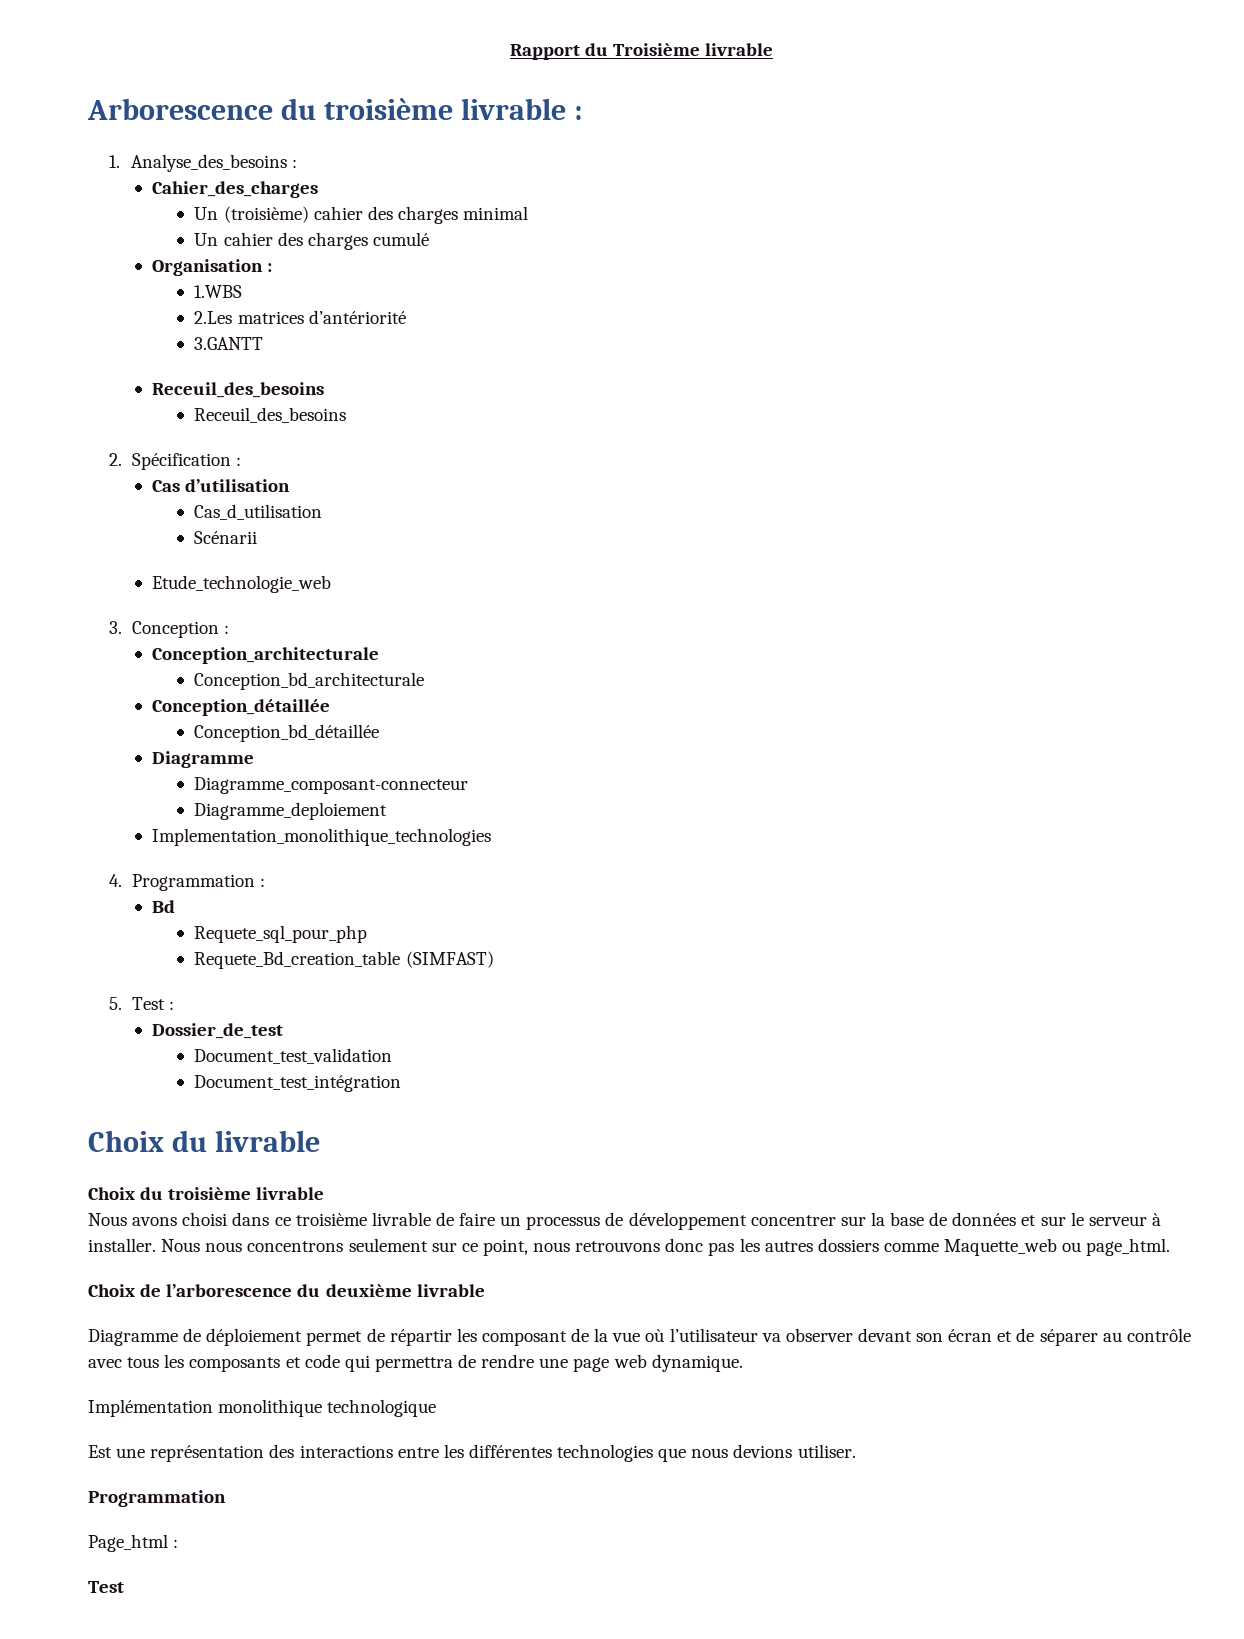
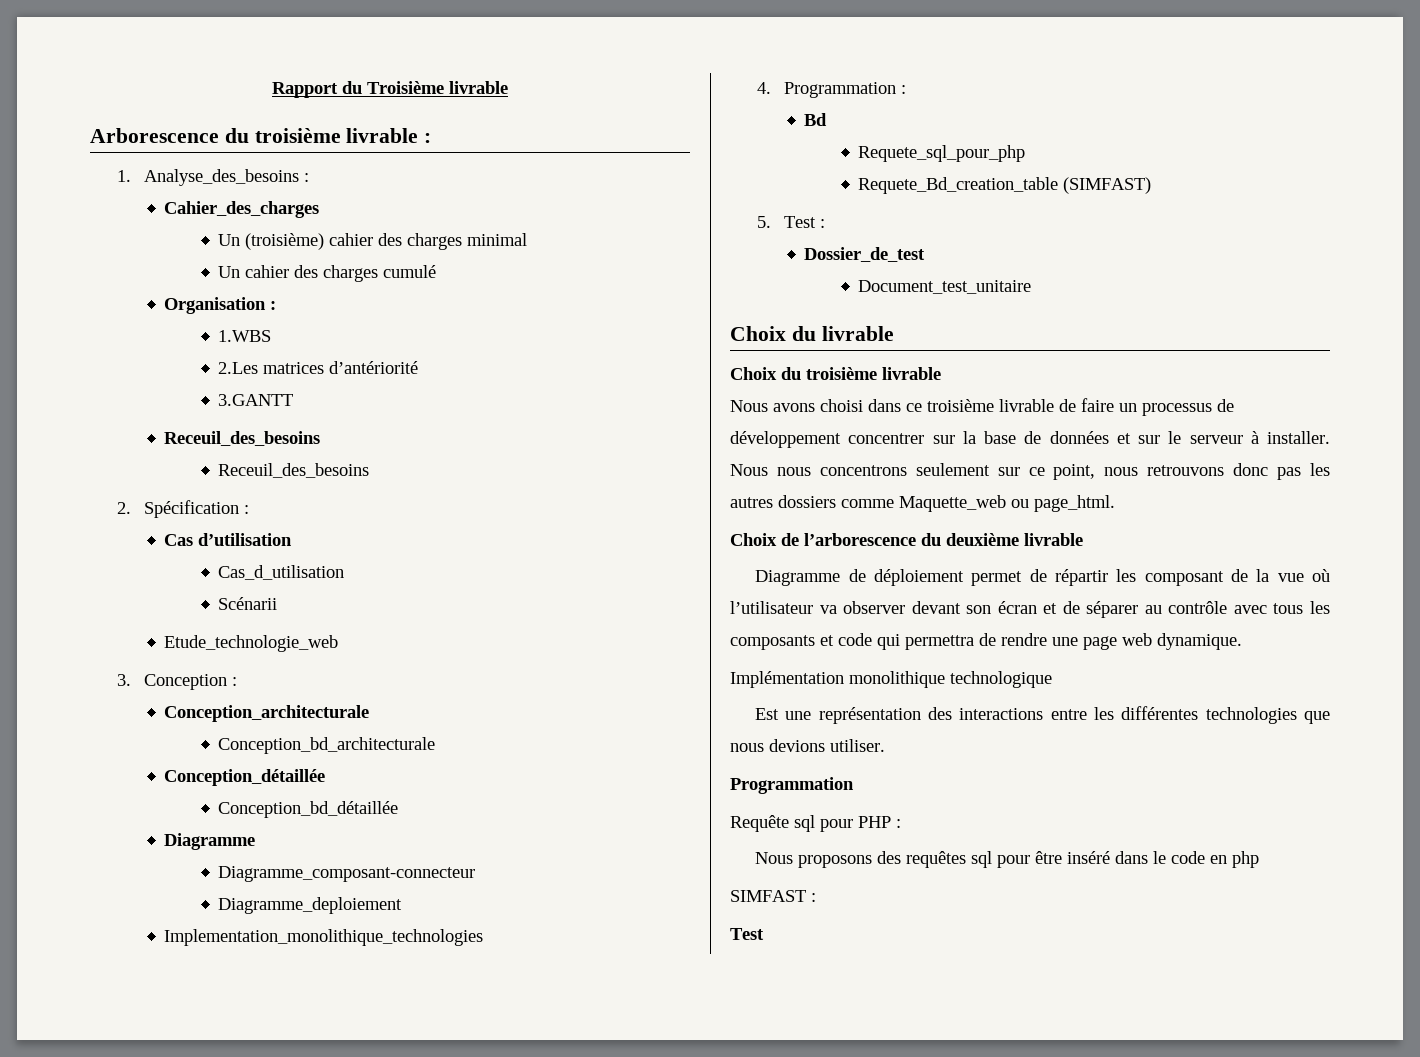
- Document_test_validation
- Document_test_intégration
+ Document_test_unitaire
- Page_html :
+ Requête sql pour PHP :
+ Nous proposons des requêtes sql pour être inséré dans le code en php
+ SIMFAST :

